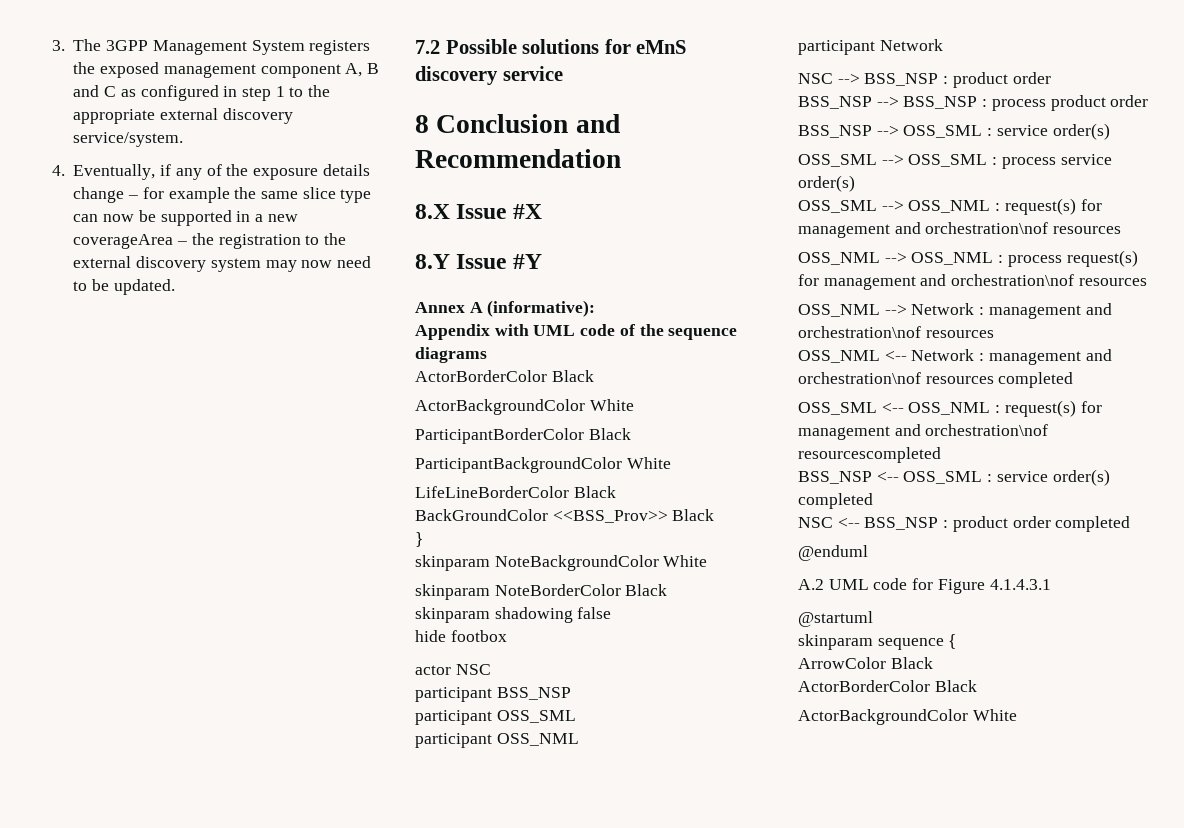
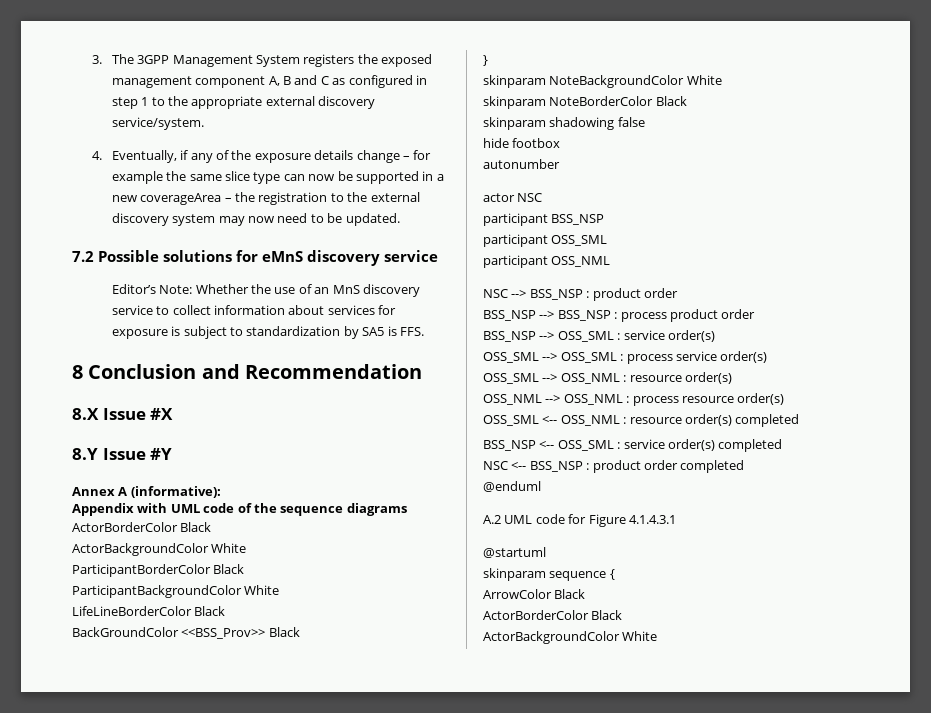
+ Editor’s Note: Whether the use of an MnS discovery service to collect information about services for exposure is subject to standardization by SA5 is FFS.
+ autonumber
- participant Network
- OSS_SML --> OSS_NML : request(s) for management and orchestration\nof resources
+ OSS_SML --> OSS_NML : resource order(s)
- OSS_NML --> OSS_NML : process request(s) for management and orchestration\nof resources
- OSS_NML --> Network : management and orchestration\nof resources
- OSS_NML <-- Network : management and orchestration\nof resources completed
- OSS_SML <-- OSS_NML : request(s) for management and orchestration\nof resourcescompleted
+ OSS_NML --> OSS_NML : process resource order(s)
+ OSS_SML <-- OSS_NML : resource order(s) completed

